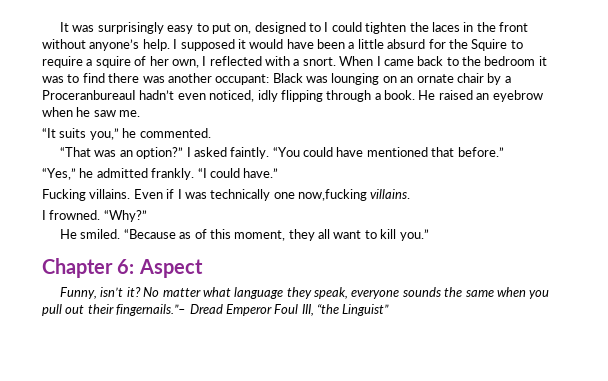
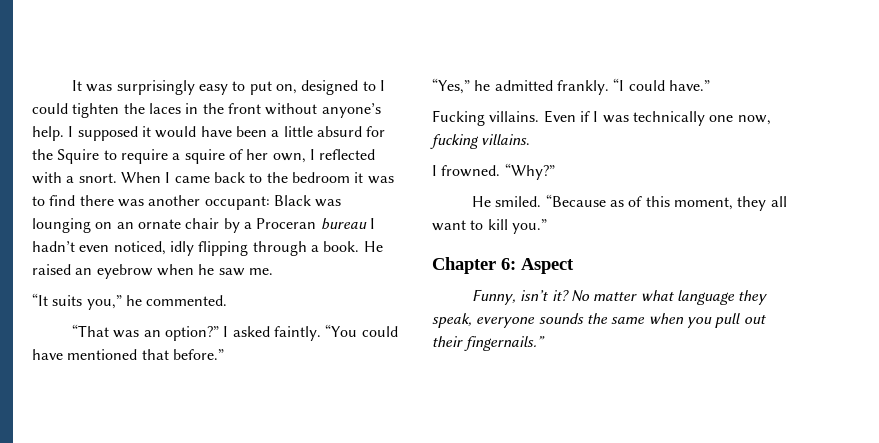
- When I came back to the bedroom it was to find there was another occupant: Black was lounging on an ornate chair by a ProceranbureauI hadn’t even noticed, idly flipping through a book.
+ When I came back to the bedroom it was to find there was another occupant: Black was lounging on an ornate chair by a Proceran bureau I hadn’t even noticed, idly flipping through a book.
- Even if I was technically one now,fucking villains.
+ Even if I was technically one now, fucking villains.
- No matter what language they speak, everyone sounds the same when you pull out their fingernails.”– Dread Emperor Foul III, “the Linguist”
+ No matter what language they speak, everyone sounds the same when you pull out their fingernails.”

